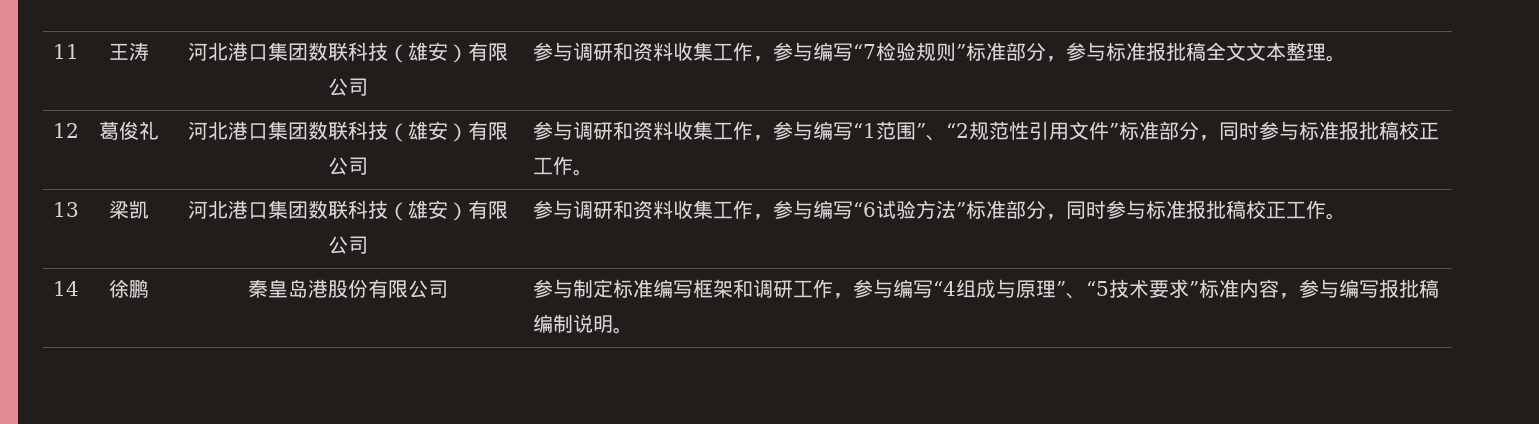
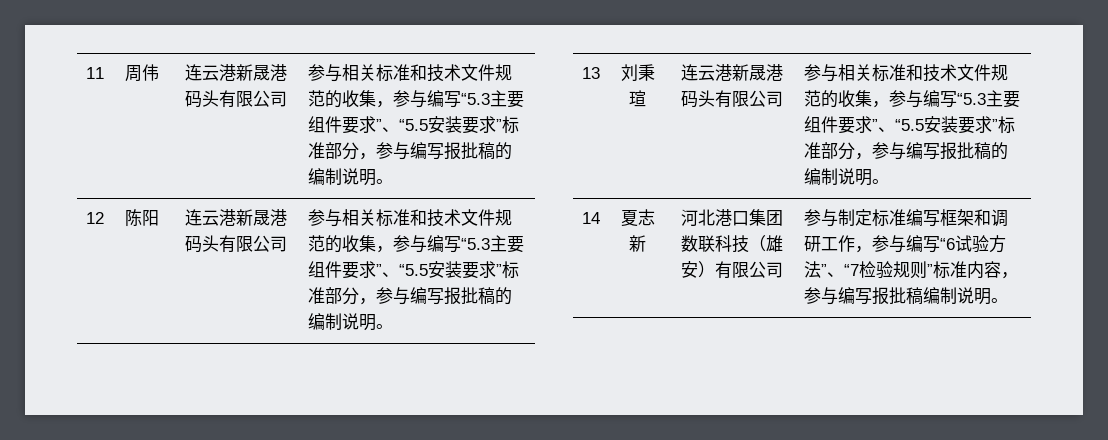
- 11 | 王涛 | 河北港口集团数联科技（雄安）有限公司 | 参与调研和资料收集工作，参与编写“7检验规则”标准部分，参与标准报批稿全文文本整理。
- 12 | 葛俊礼 | 河北港口集团数联科技（雄安）有限公司 | 参与调研和资料收集工作，参与编写“1范围”、“2规范性引用文件”标准部分，同时参与标准报批稿校正工作。
- 13 | 梁凯 | 河北港口集团数联科技（雄安）有限公司 | 参与调研和资料收集工作，参与编写“6试验方法”标准部分，同时参与标准报批稿校正工作。
- 14 | 徐鹏 | 秦皇岛港股份有限公司 | 参与制定标准编写框架和调研工作，参与编写“4组成与原理”、“5技术要求”标准内容，参与编写报批稿编制说明。
+ 11 | 周伟 | 连云港新晟港码头有限公司 | 参与相关标准和技术文件规范的收集，参与编写“5.3主要组件要求”、“5.5安装要求”标准部分，参与编写报批稿的编制说明。
+ 12 | 陈阳 | 连云港新晟港码头有限公司 | 参与相关标准和技术文件规范的收集，参与编写“5.3主要组件要求”、“5.5安装要求”标准部分，参与编写报批稿的编制说明。
+ 13 | 刘秉瑄 | 连云港新晟港码头有限公司 | 参与相关标准和技术文件规范的收集，参与编写“5.3主要组件要求”、“5.5安装要求”标准部分，参与编写报批稿的编制说明。
+ 14 | 夏志新 | 河北港口集团数联科技（雄安）有限公司 | 参与制定标准编写框架和调研工作，参与编写“6试验方法”、“7检验规则”标准内容，参与编写报批稿编制说明。

